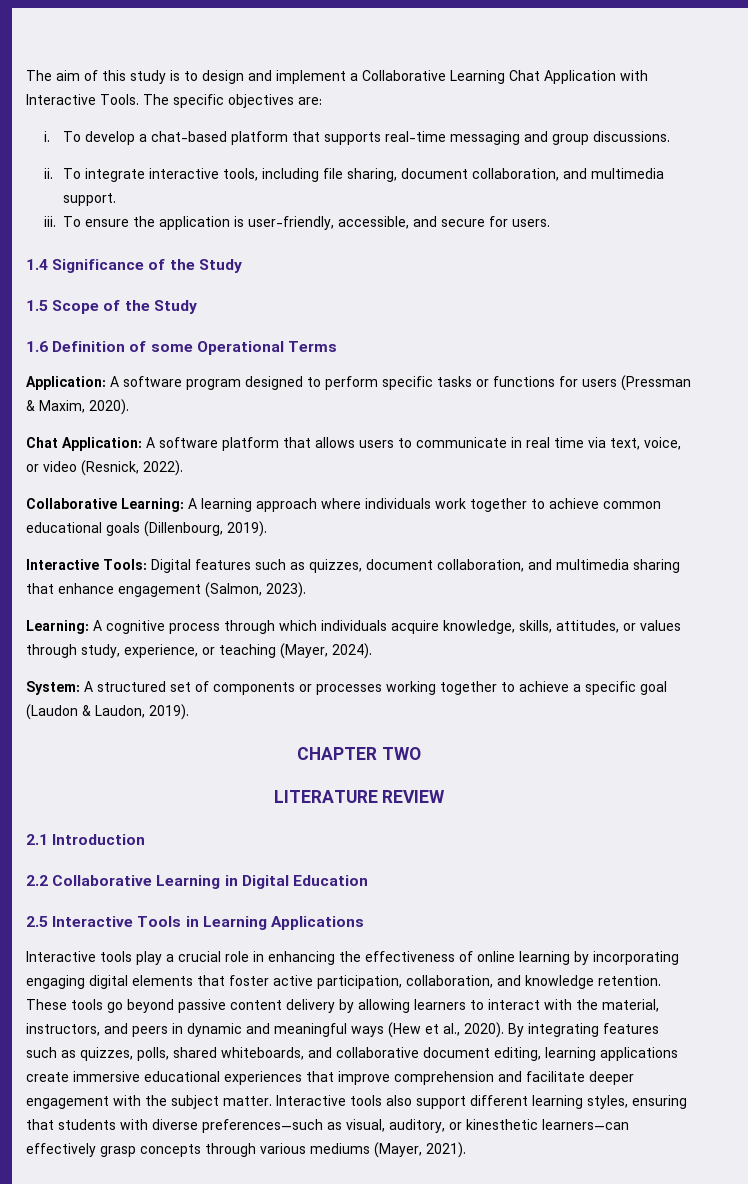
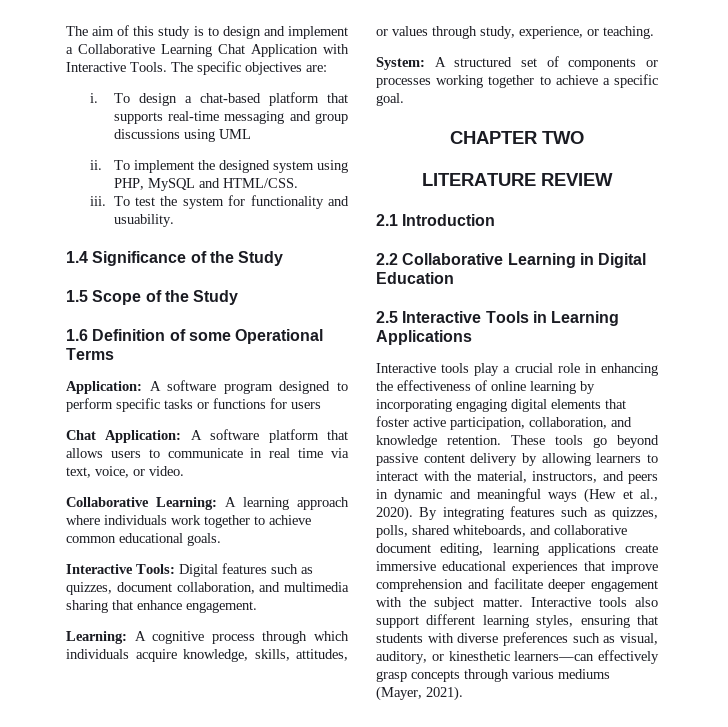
- To develop a chat-based platform that supports real-time messaging and group discussions.
+ To design a chat-based platform that supports real-time messaging and group discussions using UML
- To integrate interactive tools, including file sharing, document collaboration, and multimedia support.
- iii. To ensure the application is user-friendly, accessible, and secure for users.
+ To implement the designed system using PHP, MySQL and HTML/CSS.
+ iii. To test the system for functionality and usuability.
- Application: A software program designed to perform specific tasks or functions for users (Pressman & Maxim, 2020).
+ Application: A software program designed to perform specific tasks or functions for users
- Chat Application: A software platform that allows users to communicate in real time via text, voice, or video (Resnick, 2022).
+ Chat Application: A software platform that allows users to communicate in real time via text, voice, or video.
- Collaborative Learning: A learning approach where individuals work together to achieve common educational goals (Dillenbourg, 2019).
+ Collaborative Learning: A learning approach where individuals work together to achieve common educational goals.
- Interactive Tools: Digital features such as quizzes, document collaboration, and multimedia sharing that enhance engagement (Salmon, 2023).
+ Interactive Tools: Digital features such as quizzes, document collaboration, and multimedia sharing that enhance engagement.
- Learning: A cognitive process through which individuals acquire knowledge, skills, attitudes, or values through study, experience, or teaching (Mayer, 2024).
+ Learning: A cognitive process through which individuals acquire knowledge, skills, attitudes, or values through study, experience, or teaching.
- System: A structured set of components or processes working together to achieve a specific goal (Laudon & Laudon, 2019).
+ System: A structured set of components or processes working together to achieve a specific goal.
- Interactive tools also support different learning styles, ensuring that students with diverse preferences—such as visual, auditory, or kinesthetic learners—can effectively grasp concepts through various mediums (Mayer, 2021).
+ Interactive tools also support different learning styles, ensuring that students with diverse preferences such as visual, auditory, or kinesthetic learners—can effectively grasp concepts through various mediums (Mayer, 2021).

